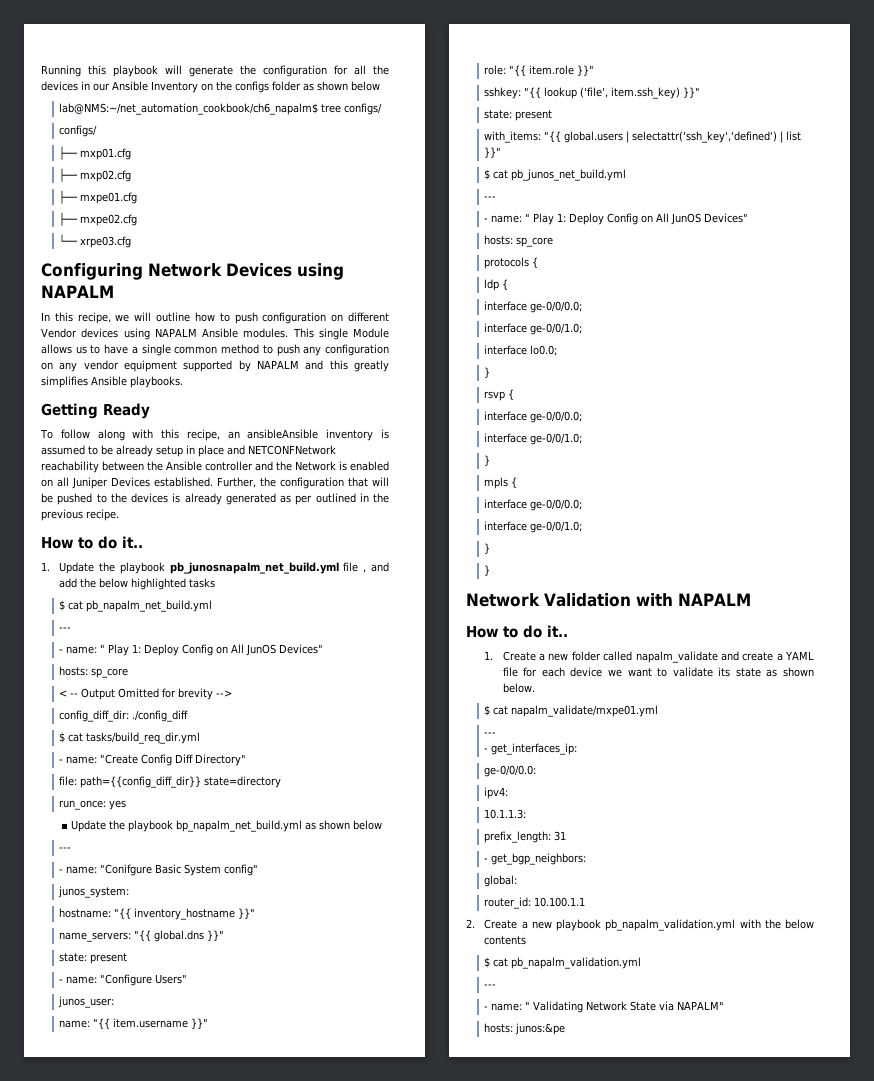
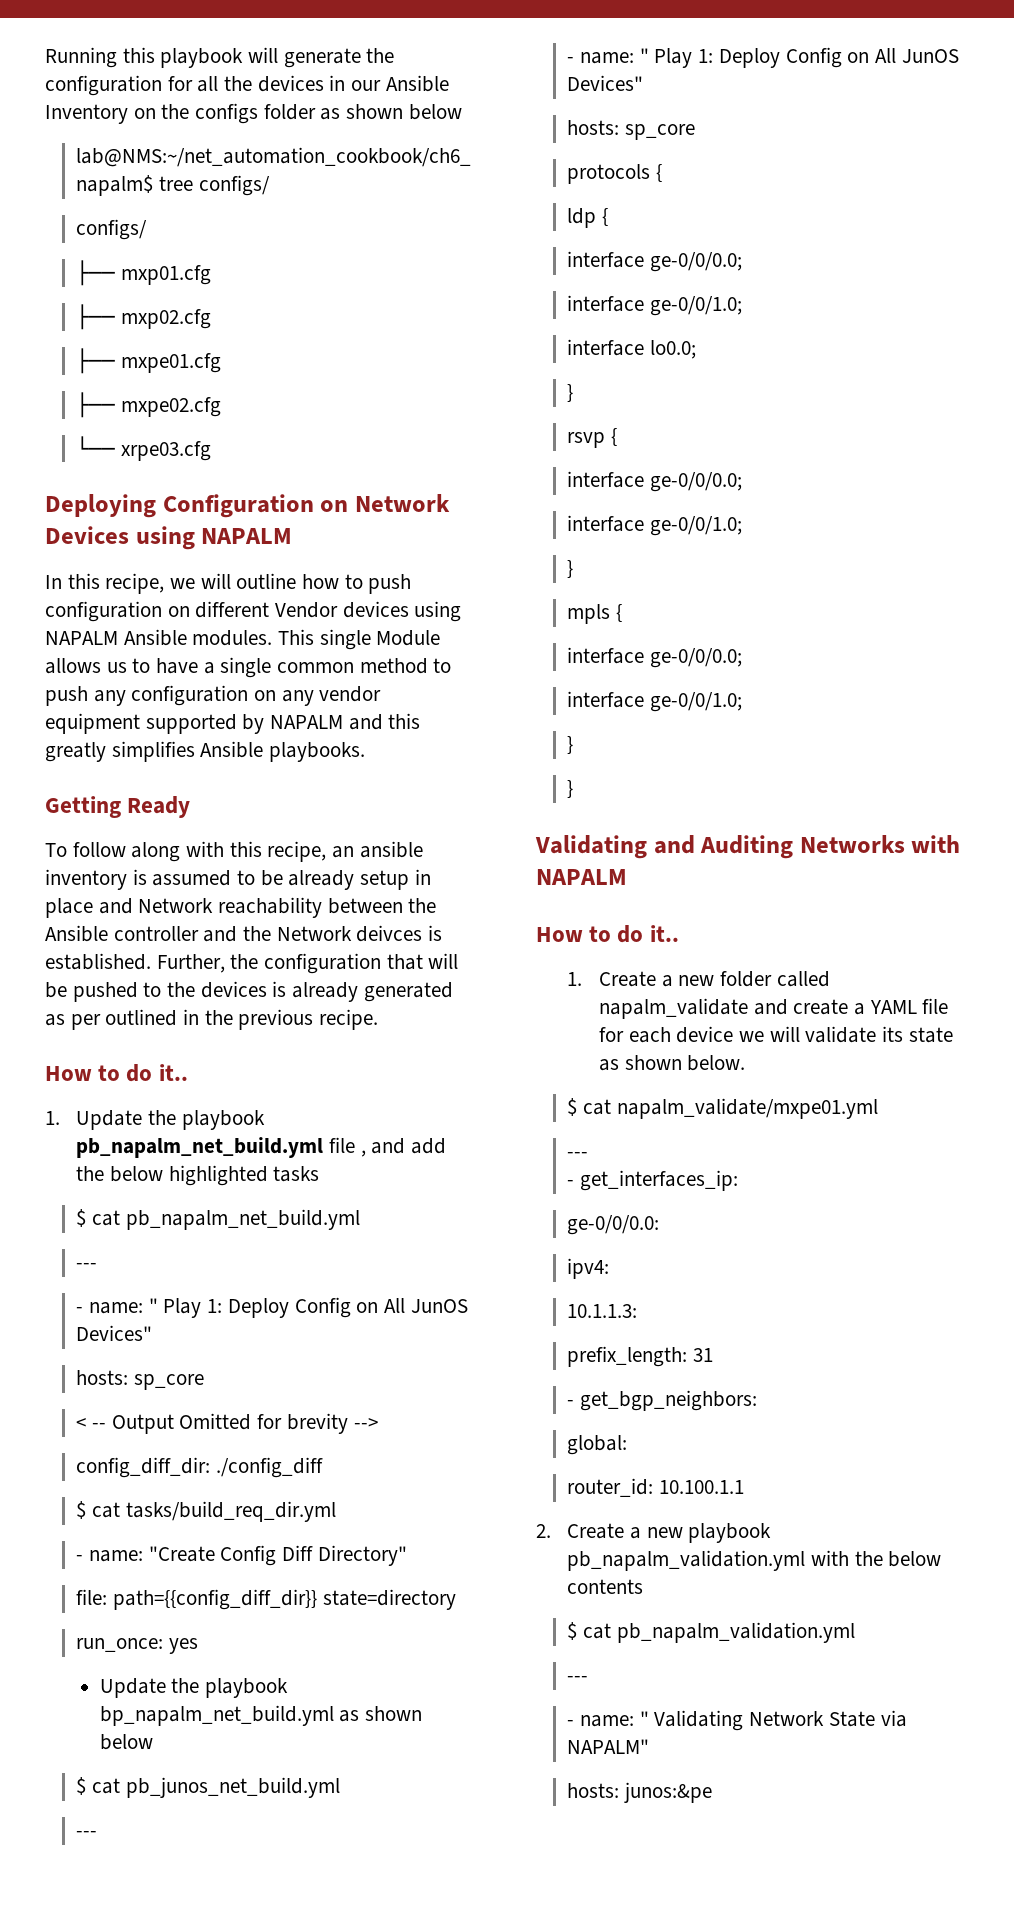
- Configuring Network Devices using NAPALM
+ Deploying Configuration on Network Devices using NAPALM
- To follow along with this recipe, an ansibleAnsible inventory is assumed to be already setup in place and NETCONFNetwork reachability between the Ansible controller and the Network is enabled on all Juniper Devices established.
+ To follow along with this recipe, an ansible inventory is assumed to be already setup in place and Network reachability between the Ansible controller and the Network deivces is established.
- 1. Update the playbook pb_junosnapalm_net_build.yml file , and add the below highlighted tasks
+ 1. Update the playbook pb_napalm_net_build.yml file , and add the below highlighted tasks
  Update the playbook bp_napalm_net_build.yml as shown below
- ---
- - name: "Conifgure Basic System config"
- junos_system:
- hostname: "{{ inventory_hostname }}"
- name_servers: "{{ global.dns }}"
- state: present
- - name: "Configure Users"
- junos_user:
- name: "{{ item.username }}"
- role: "{{ item.role }}"
- sshkey: "{{ lookup ('file', item.ssh_key) }}"
- state: present
- with_items: "{{ global.users | selectattr('ssh_key','defined') | list }}"
- Network Validation with NAPALM
+ Validating and Auditing Networks with NAPALM
- 1. Create a new folder called napalm_validate and create a YAML file for each device we want to validate its state as shown below.
+ 1. Create a new folder called napalm_validate and create a YAML file for each device we will validate its state as shown below.

